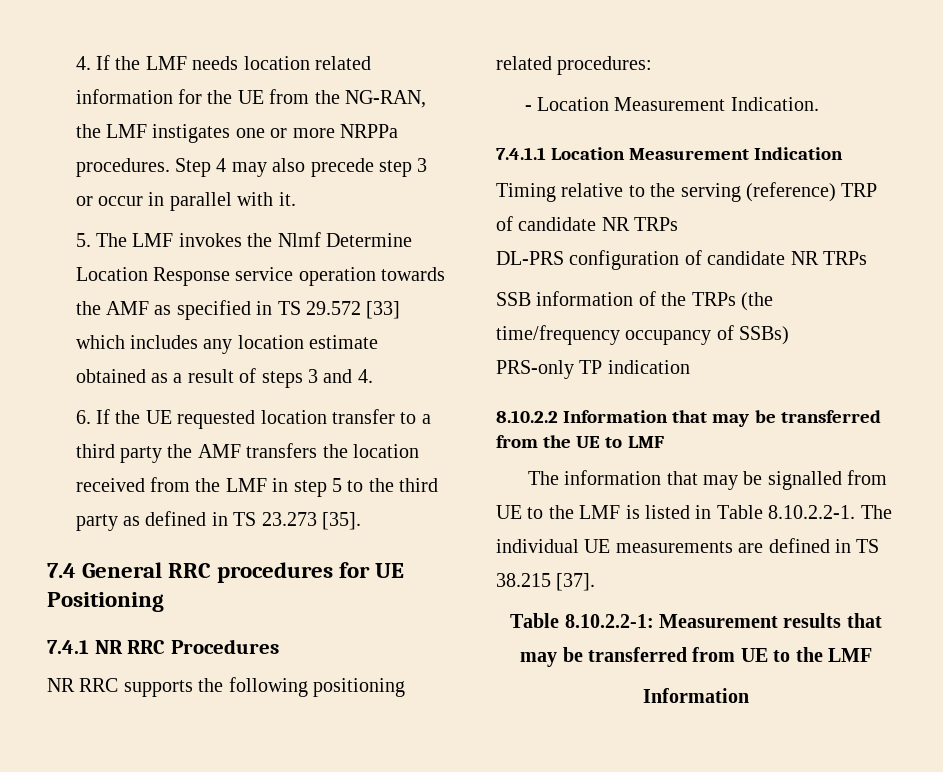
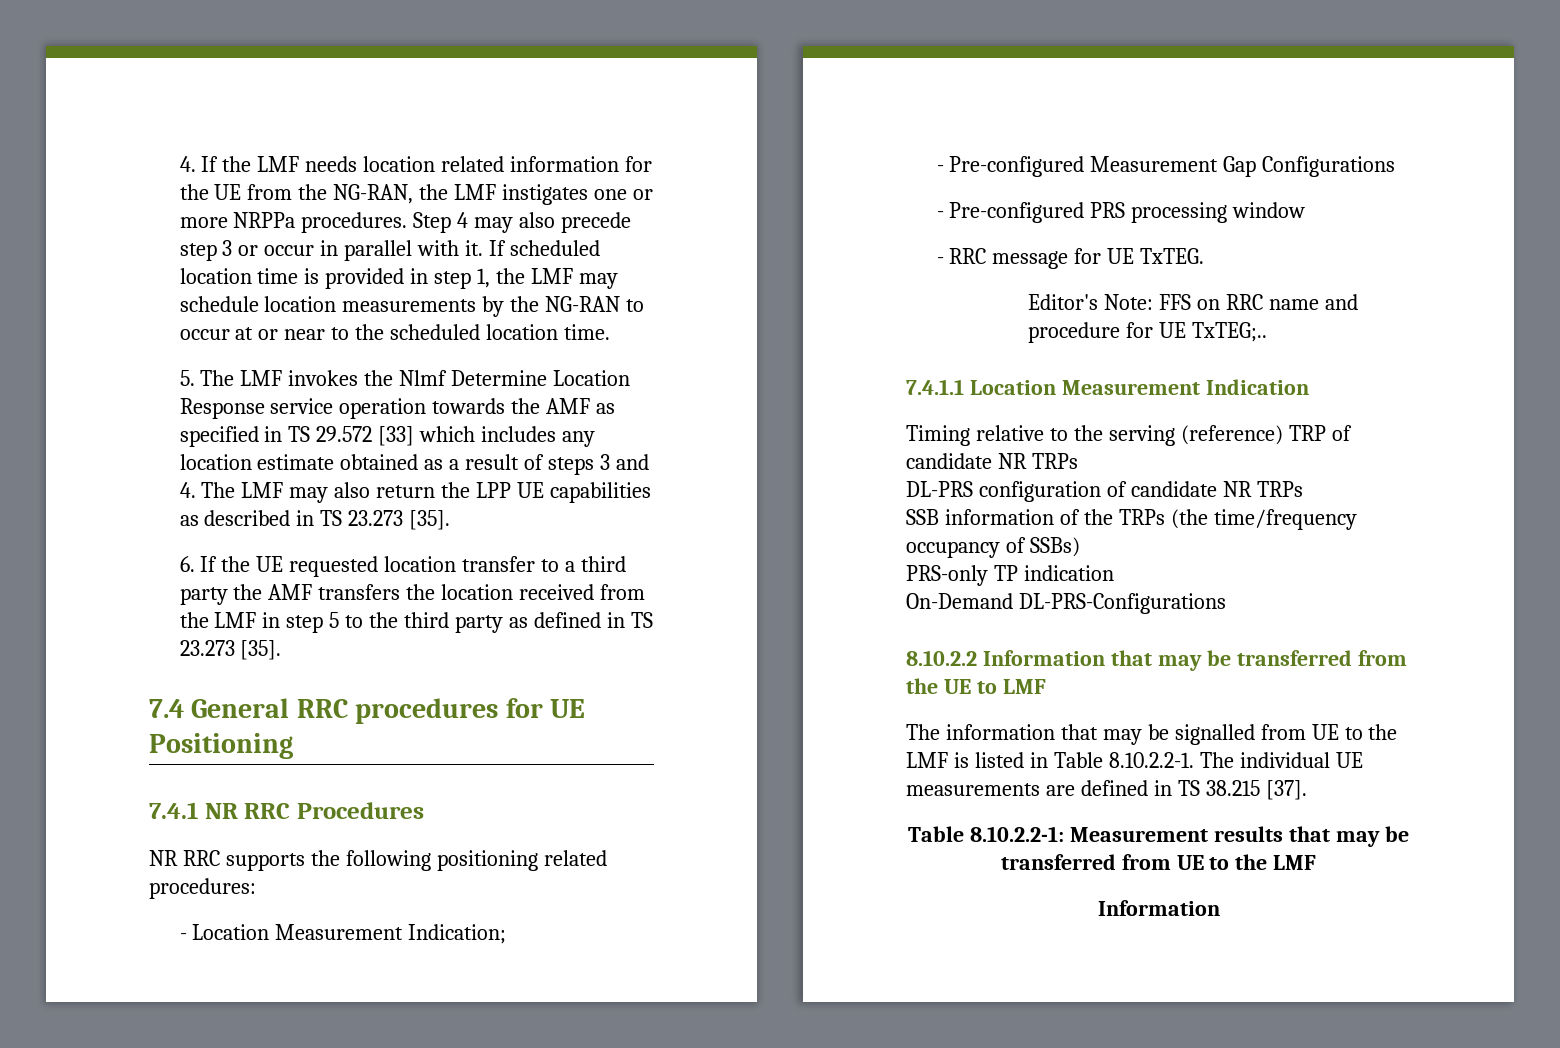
+ If scheduled location time is provided in step 1, the LMF may schedule location measurements by the NG-RAN to occur at or near to the scheduled location time.
- 5. The LMF invokes the Nlmf Determine Location Response service operation towards the AMF as specified in TS 29.572 [33] which includes any location estimate obtained as a result of steps 3 and 4.
+ 5. The LMF invokes the Nlmf Determine Location Response service operation towards the AMF as specified in TS 29.572 [33] which includes any location estimate obtained as a result of steps 3 and 4. The LMF may also return the LPP UE capabilities as described in TS 23.273 [35].
- - Location Measurement Indication.
+ - Location Measurement Indication;
+ - Pre-configured Measurement Gap Configurations
+ - Pre-configured PRS processing window
+ - RRC message for UE TxTEG.
+ Editor's Note: FFS on RRC name and procedure for UE TxTEG;..
+ On-Demand DL-PRS-Configurations

